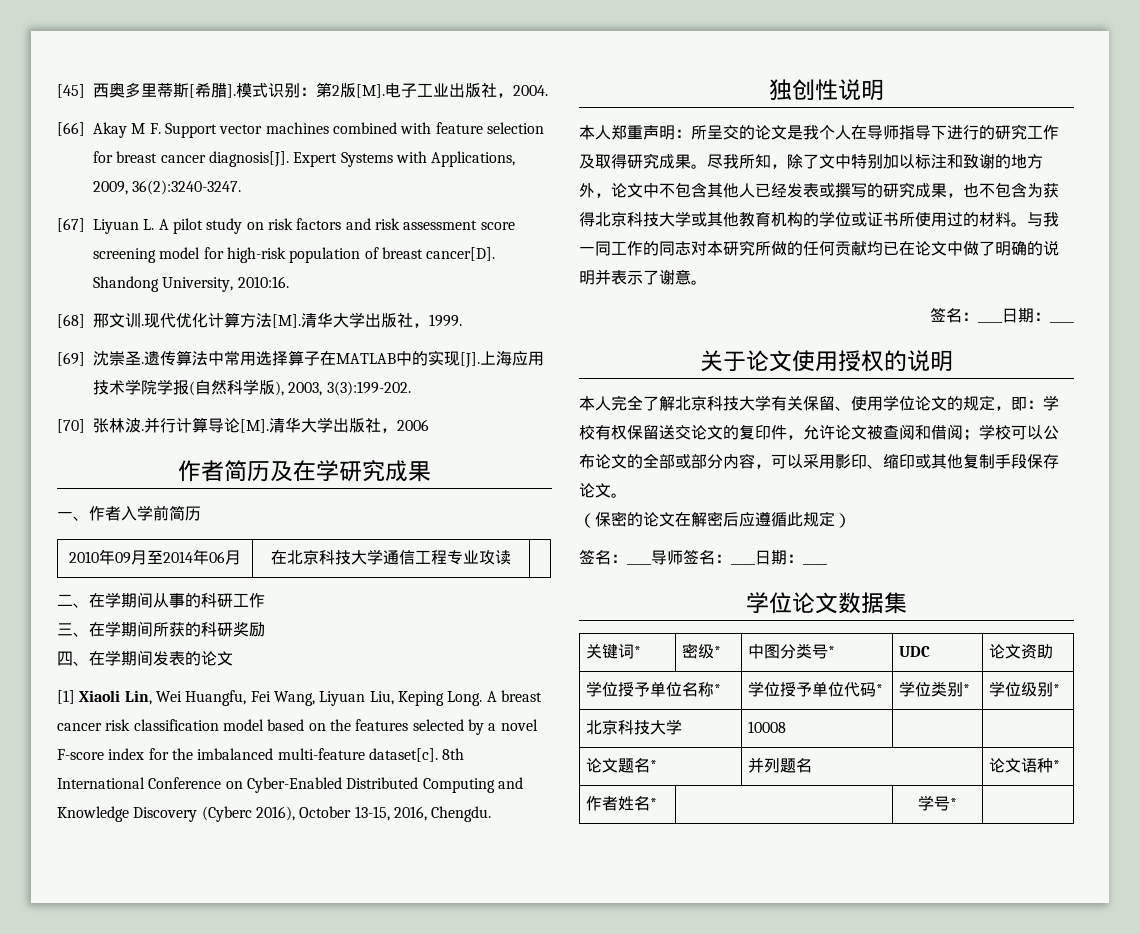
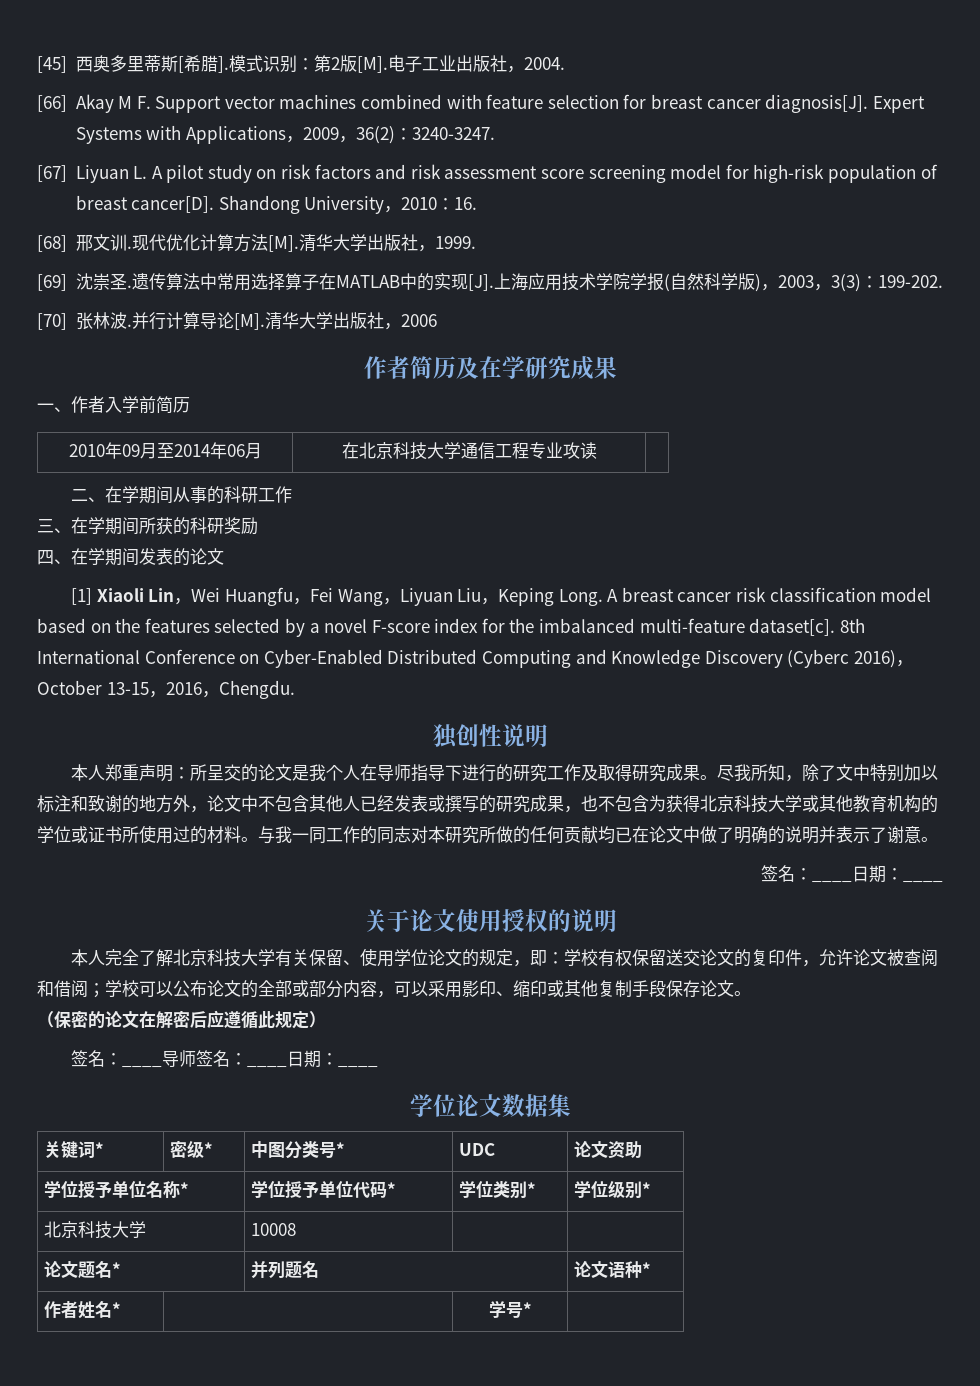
- Expert Systems with Applications, 2009, 36(2):3240-3247.
+ Expert Systems with Applications，2009，36(2)：3240-3247.
- Shandong University, 2010:16.
+ Shandong University，2010：16.
- 遗传算法中常用选择算子在MATLAB中的实现[J].上海应用技术学院学报(自然科学版), 2003, 3(3):199-202.
+ 遗传算法中常用选择算子在MATLAB中的实现[J].上海应用技术学院学报(自然科学版)，2003，3(3)：199-202.
- [1] Xiaoli Lin, Wei Huangfu, Fei Wang, Liyuan Liu, Keping Long.
+ [1] Xiaoli Lin，Wei Huangfu，Fei Wang，Liyuan Liu，Keping Long.
- 8th International Conference on Cyber-Enabled Distributed Computing and Knowledge Discovery (Cyberc 2016), October 13-15, 2016, Chengdu.
+ 8th International Conference on Cyber-Enabled Distributed Computing and Knowledge Discovery (Cyberc 2016)，October 13-15，2016，Chengdu.

